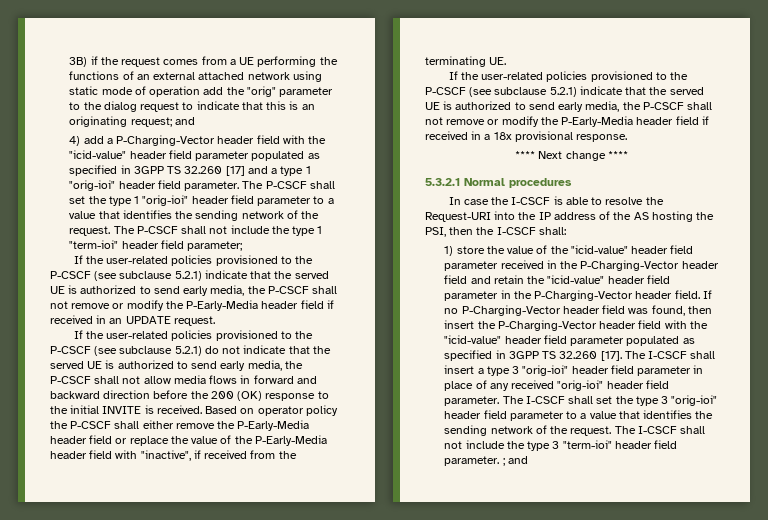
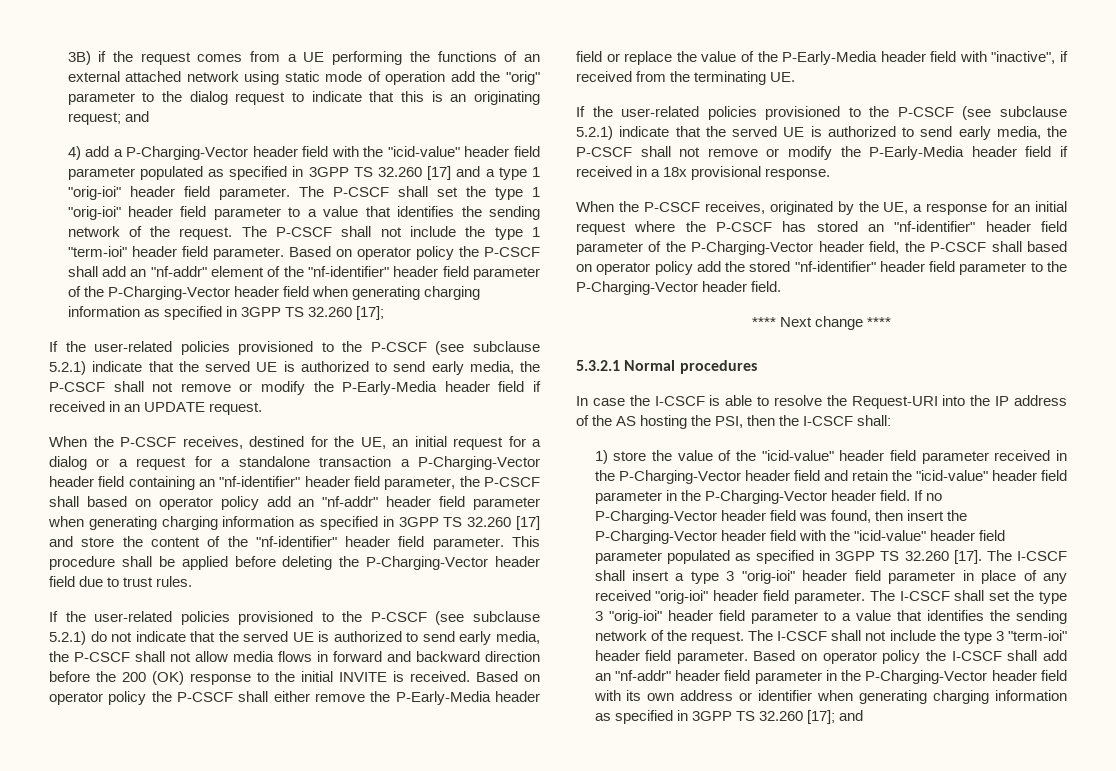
- The P-CSCF shall not include the type 1 "term-ioi" header field parameter;
+ The P-CSCF shall not include the type 1 "term-ioi" header field parameter. Based on operator policy the P-CSCF shall add an "nf-addr" element of the "nf-identifier" header field parameter of the P-Charging-Vector header field when generating charging information as specified in 3GPP TS 32.260 [17];
+ When the P-CSCF receives, destined for the UE, an initial request for a dialog or a request for a standalone transaction a P-Charging-Vector header field containing an "nf-identifier" header field parameter, the P-CSCF shall based on operator policy add an "nf-addr" header field parameter when generating charging information as specified in 3GPP TS 32.260 [17] and store the content of the "nf-identifier" header field parameter. This procedure shall be applied before deleting the P-Charging-Vector header field due to trust rules.
+ When the P-CSCF receives, originated by the UE, a response for an initial request where the P-CSCF has stored an "nf-identifier" header field parameter of the P-Charging-Vector header field, the P-CSCF shall based on operator policy add the stored "nf-identifier" header field parameter to the P-Charging-Vector header field.
- The I-CSCF shall not include the type 3 "term-ioi" header field parameter. ; and
+ The I-CSCF shall not include the type 3 "term-ioi" header field parameter. Based on operator policy the I-CSCF shall add an "nf-addr" header field parameter in the P-Charging-Vector header field with its own address or identifier when generating charging information as specified in 3GPP TS 32.260 [17]; and

